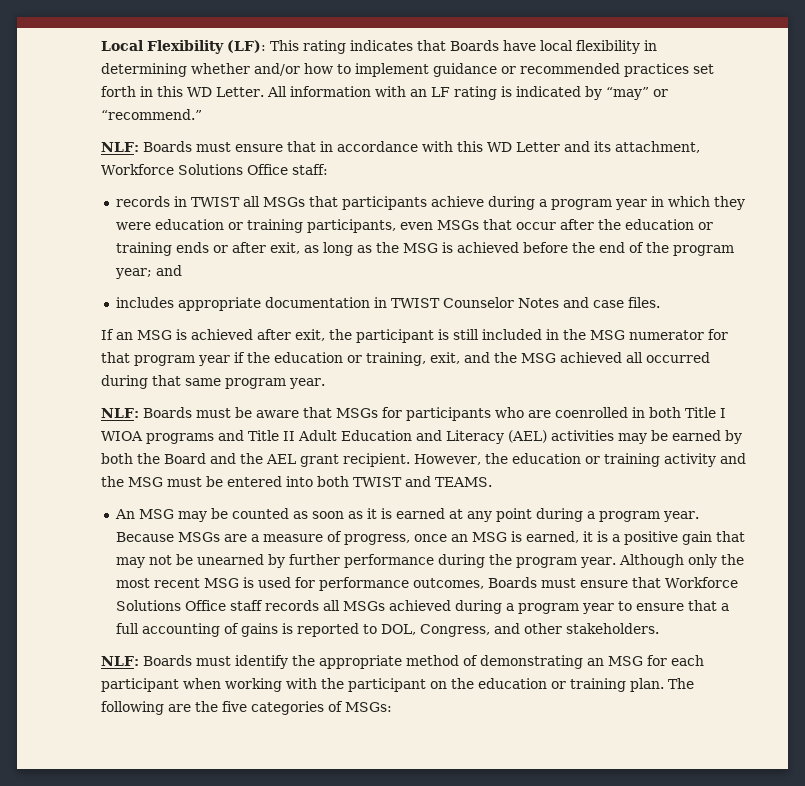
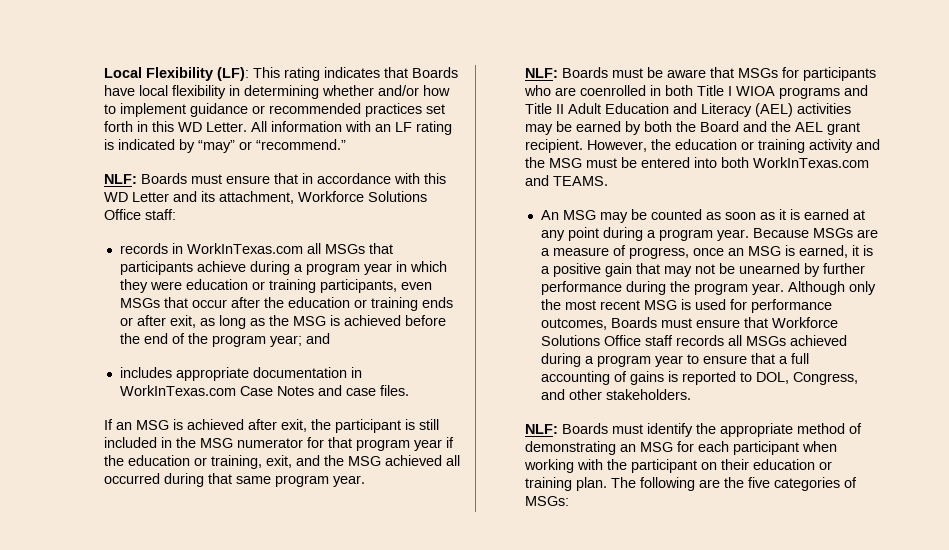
- records in TWIST all MSGs that participants achieve during a program year in which they were education or training participants, even MSGs that occur after the education or training ends or after exit, as long as the MSG is achieved before the end of the program year; and
+ records in WorkInTexas.com all MSGs that participants achieve during a program year in which they were education or training participants, even MSGs that occur after the education or training ends or after exit, as long as the MSG is achieved before the end of the program year; and
- includes appropriate documentation in TWIST Counselor Notes and case files.
+ includes appropriate documentation in WorkInTexas.com Case Notes and case files.
- However, the education or training activity and the MSG must be entered into both TWIST and TEAMS.
+ However, the education or training activity and the MSG must be entered into both WorkInTexas.com and TEAMS.
- NLF: Boards must identify the appropriate method of demonstrating an MSG for each participant when working with the participant on the education or training plan.
+ NLF: Boards must identify the appropriate method of demonstrating an MSG for each participant when working with the participant on their education or training plan.

